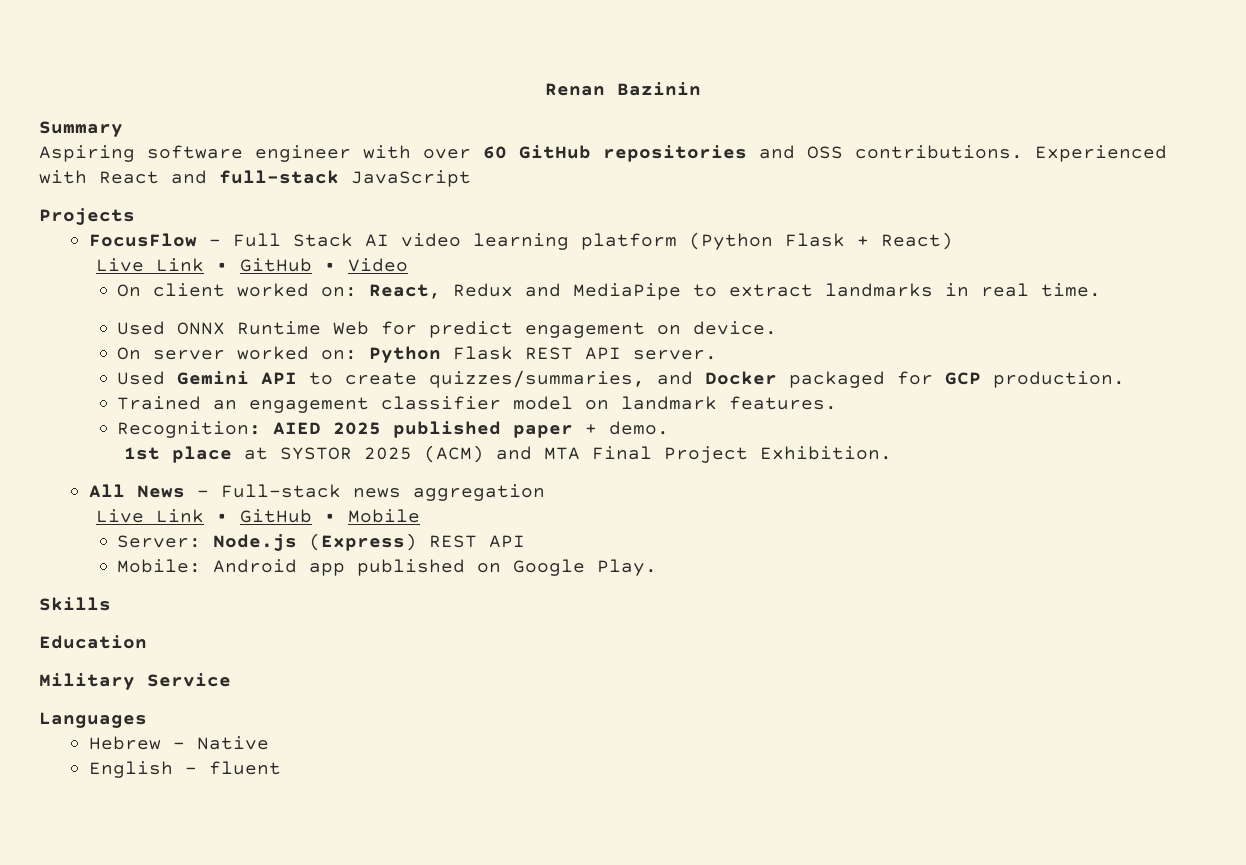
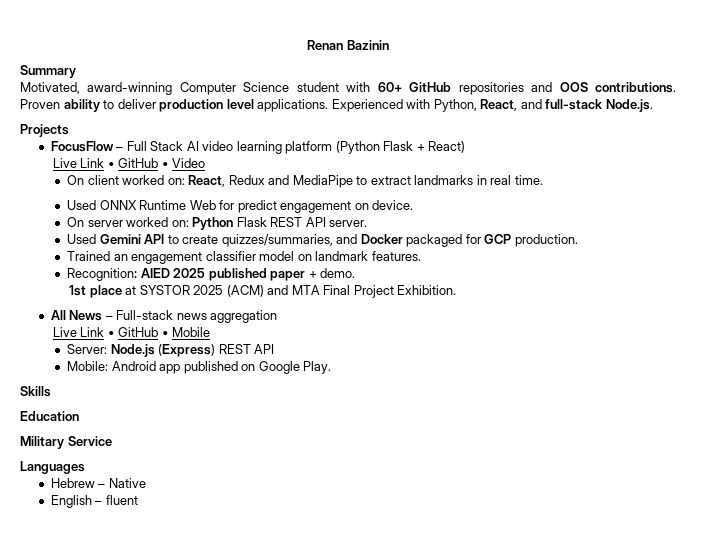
- Aspiring software engineer with over 60 GitHub repositories and OSS contributions. Experienced with React and full-stack JavaScript
+ Motivated, award-winning Computer Science student with 60+ GitHub repositories and OOS contributions. Proven ability to deliver production level applications. Experienced with Python, React, and full-stack Node.js.

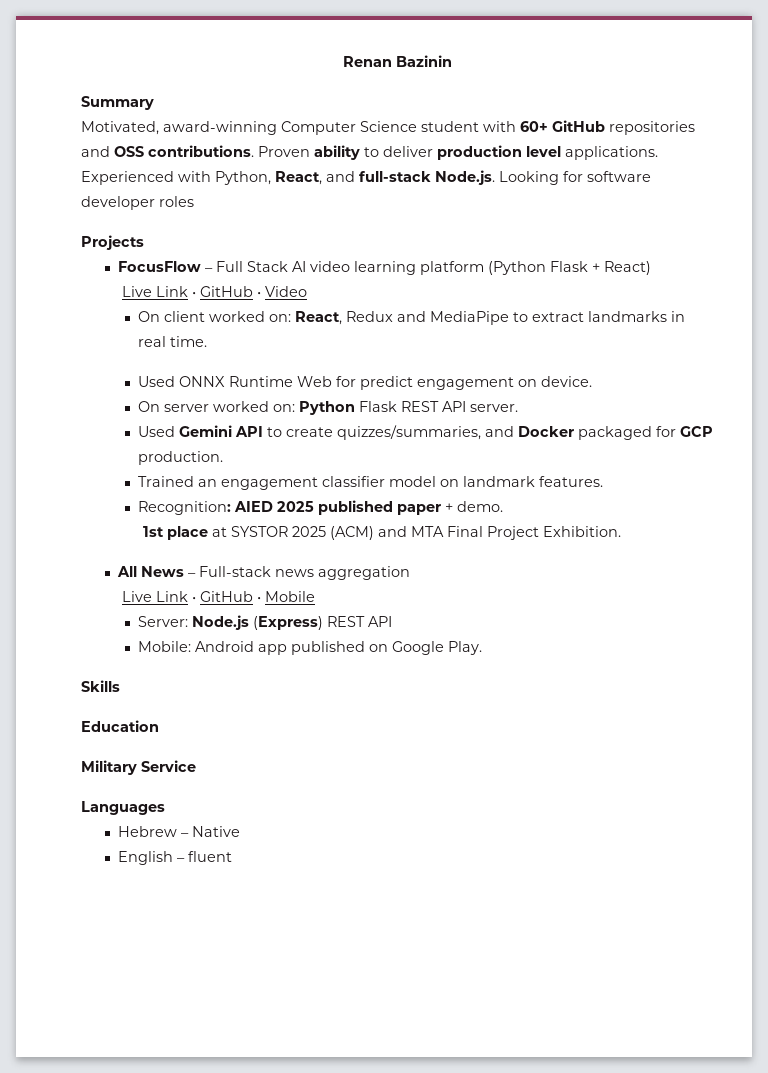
- Motivated, award-winning Computer Science student with 60+ GitHub repositories and OOS contributions.
+ Motivated, award-winning Computer Science student with 60+ GitHub repositories and OSS contributions.
- Experienced with Python, React, and full-stack Node.js.
+ Experienced with Python, React, and full-stack Node.js. Looking for software developer roles

